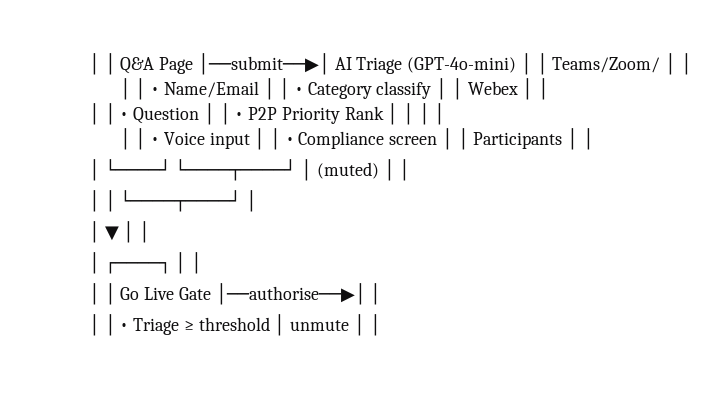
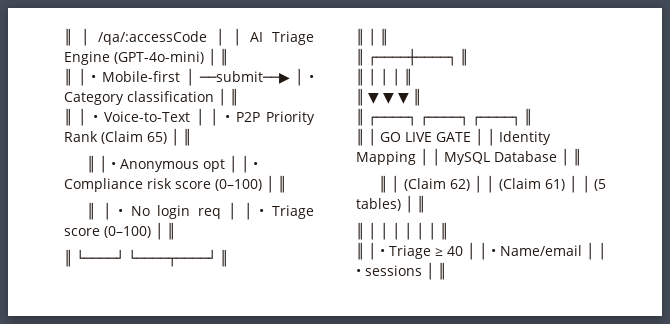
- │ │ Q&A Page │──submit──▶│ AI Triage (GPT-4o-mini) │ │ Teams/Zoom/ │ │
- │ │ • Name/Email │ │ • Category classify │ │ Webex │ │
- │ │ • Question │ │ • P2P Priority Rank │ │ │ │
- │ │ • Voice input │ │ • Compliance screen │ │ Participants │ │
- │ └────┘ └────┬────┘ │ (muted) │ │
- │ │ └────┬────┘ │
- │ ▼ │ │
- │ ┌────┐ │ │
- │ │ Go Live Gate │──authorise──▶│ │
- │ │ • Triage ≥ threshold │ unmute │ │
+ ║ │ /qa/:accessCode │ │ AI Triage Engine (GPT-4o-mini) │ ║
+ ║ │ • Mobile-first │ ──submit──▶ │ • Category classification │ ║
+ ║ │ • Voice-to-Text │ │ • P2P Priority Rank (Claim 65) │ ║
+ ║ │ • Anonymous opt │ │ • Compliance risk score (0–100) │ ║
+ ║ │ • No login req │ │ • Triage score (0–100) │ ║
+ ║ └────┘ └────┬────┘ ║
+ ║ │ ║
+ ║ ┌────┼────┐ ║
+ ║ │ │ │ ║
+ ║ ▼ ▼ ▼ ║
+ ║ ┌────┐ ┌────┐ ┌────┐ ║
+ ║ │ GO LIVE GATE │ │ Identity Mapping │ │ MySQL Database │ ║
+ ║ │ (Claim 62) │ │ (Claim 61) │ │ (5 tables) │ ║
+ ║ │ │ │ │ │ │ ║
+ ║ │ • Triage ≥ 40 │ │ • Name/email │ │ • sessions │ ║

